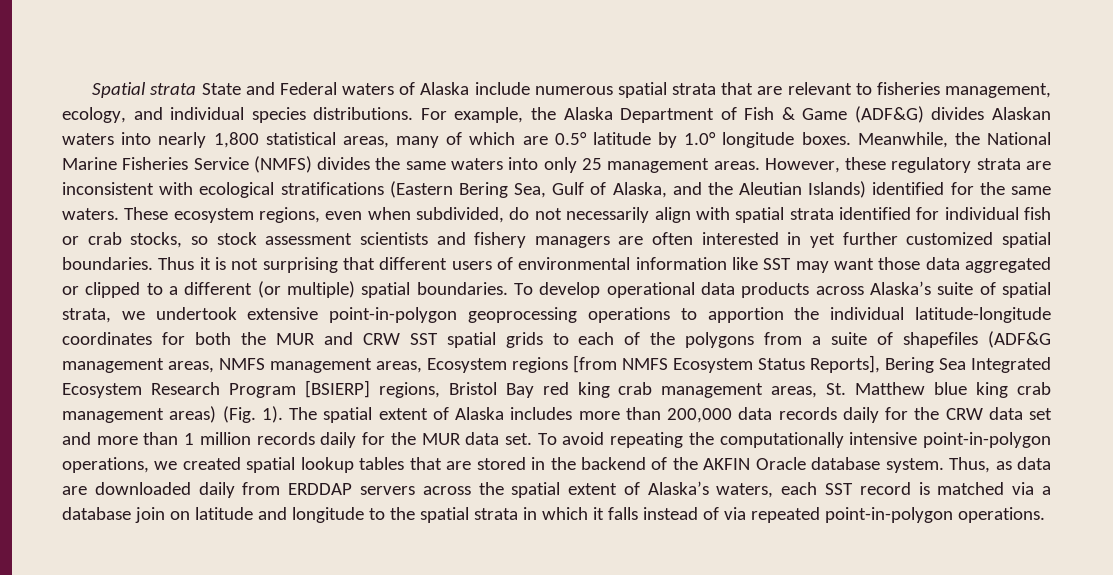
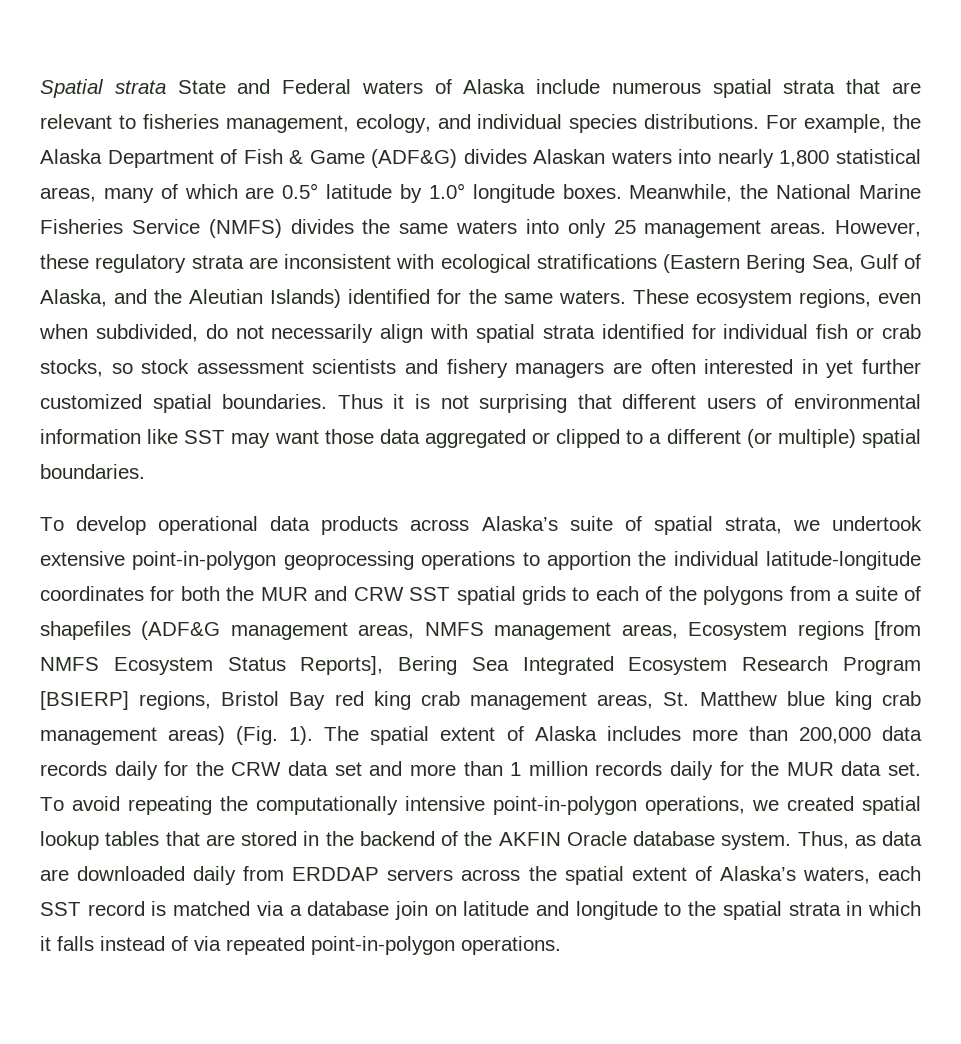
- Thus it is not surprising that different users of environmental information like SST may want those data aggregated or clipped to a different (or multiple) spatial boundaries. To develop operational data products across Alaska’s suite of spatial strata, we undertook extensive point-in-polygon geoprocessing operations to apportion the individual latitude-longitude coordinates for both the MUR and CRW SST spatial grids to each of the polygons from a suite of shapefiles (ADF&G management areas, NMFS management areas, Ecosystem regions [from NMFS Ecosystem Status Reports], Bering Sea Integrated Ecosystem Research Program [BSIERP] regions, Bristol Bay red king crab management areas, St. Matthew blue king crab management areas) (Fig. 1).
+ Thus it is not surprising that different users of environmental information like SST may want those data aggregated or clipped to a different (or multiple) spatial boundaries.
+ To develop operational data products across Alaska’s suite of spatial strata, we undertook extensive point-in-polygon geoprocessing operations to apportion the individual latitude-longitude coordinates for both the MUR and CRW SST spatial grids to each of the polygons from a suite of shapefiles (ADF&G management areas, NMFS management areas, Ecosystem regions [from NMFS Ecosystem Status Reports], Bering Sea Integrated Ecosystem Research Program [BSIERP] regions, Bristol Bay red king crab management areas, St. Matthew blue king crab management areas) (Fig. 1).

